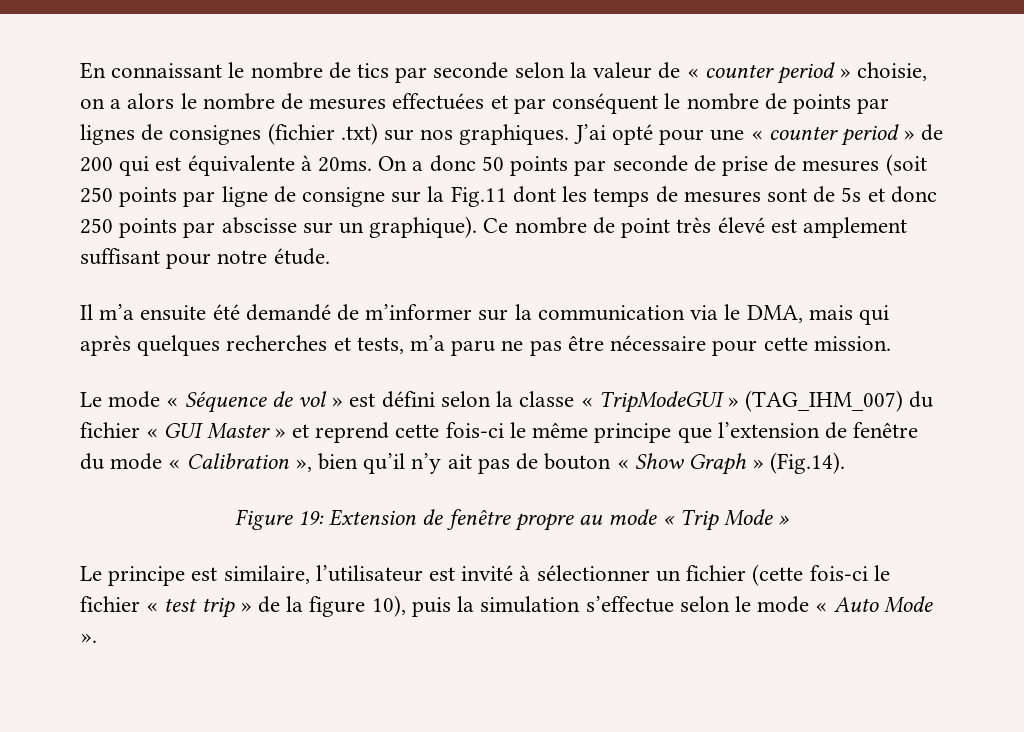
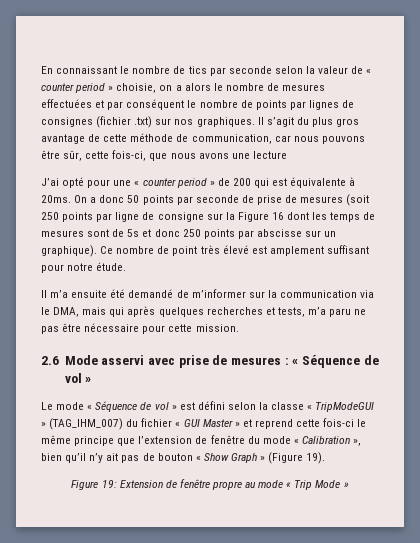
- En connaissant le nombre de tics par seconde selon la valeur de « counter period » choisie, on a alors le nombre de mesures effectuées et par conséquent le nombre de points par lignes de consignes (fichier .txt) sur nos graphiques. J’ai opté pour une « counter period » de 200 qui est équivalente à 20ms.
+ En connaissant le nombre de tics par seconde selon la valeur de « counter period » choisie, on a alors le nombre de mesures effectuées et par conséquent le nombre de points par lignes de consignes (fichier .txt) sur nos graphiques. Il s’agit du plus gros avantage de cette méthode de communication, car nous pouvons être sûr, cette fois-ci, que nous avons une lecture
+ J’ai opté pour une « counter period » de 200 qui est équivalente à 20ms.
- On a donc 50 points par seconde de prise de mesures (soit 250 points par ligne de consigne sur la Fig.11 dont les temps de mesures sont de 5s et donc 250 points par abscisse sur un graphique).
+ On a donc 50 points par seconde de prise de mesures (soit 250 points par ligne de consigne sur la Figure 16 dont les temps de mesures sont de 5s et donc 250 points par abscisse sur un graphique).
+ 2.6 Mode asservi avec prise de mesures : « Séquence de vol »
- Le mode « Séquence de vol » est défini selon la classe « TripModeGUI » (TAG_IHM_007) du fichier « GUI Master » et reprend cette fois-ci le même principe que l’extension de fenêtre du mode « Calibration », bien qu’il n’y ait pas de bouton « Show Graph » (Fig.14).
+ Le mode « Séquence de vol » est défini selon la classe « TripModeGUI » (TAG_IHM_007) du fichier « GUI Master » et reprend cette fois-ci le même principe que l’extension de fenêtre du mode « Calibration », bien qu’il n’y ait pas de bouton « Show Graph » (Figure 19).
- Le principe est similaire, l’utilisateur est invité à sélectionner un fichier (cette fois-ci le fichier « test trip » de la figure 10), puis la simulation s’effectue selon le mode « Auto Mode ».

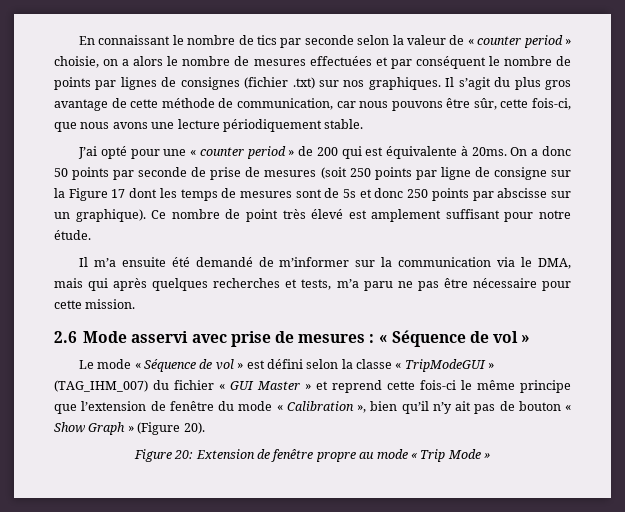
- Il s’agit du plus gros avantage de cette méthode de communication, car nous pouvons être sûr, cette fois-ci, que nous avons une lecture
+ Il s’agit du plus gros avantage de cette méthode de communication, car nous pouvons être sûr, cette fois-ci, que nous avons une lecture périodiquement stable.
- On a donc 50 points par seconde de prise de mesures (soit 250 points par ligne de consigne sur la Figure 16 dont les temps de mesures sont de 5s et donc 250 points par abscisse sur un graphique).
+ On a donc 50 points par seconde de prise de mesures (soit 250 points par ligne de consigne sur la Figure 17 dont les temps de mesures sont de 5s et donc 250 points par abscisse sur un graphique).
- Le mode « Séquence de vol » est défini selon la classe « TripModeGUI » (TAG_IHM_007) du fichier « GUI Master » et reprend cette fois-ci le même principe que l’extension de fenêtre du mode « Calibration », bien qu’il n’y ait pas de bouton « Show Graph » (Figure 19).
- Figure 19: Extension de fenêtre propre au mode « Trip Mode »
+ Le mode « Séquence de vol » est défini selon la classe « TripModeGUI » (TAG_IHM_007) du fichier « GUI Master » et reprend cette fois-ci le même principe que l’extension de fenêtre du mode « Calibration », bien qu’il n’y ait pas de bouton « Show Graph » (Figure 20).
+ Figure 20: Extension de fenêtre propre au mode « Trip Mode »

